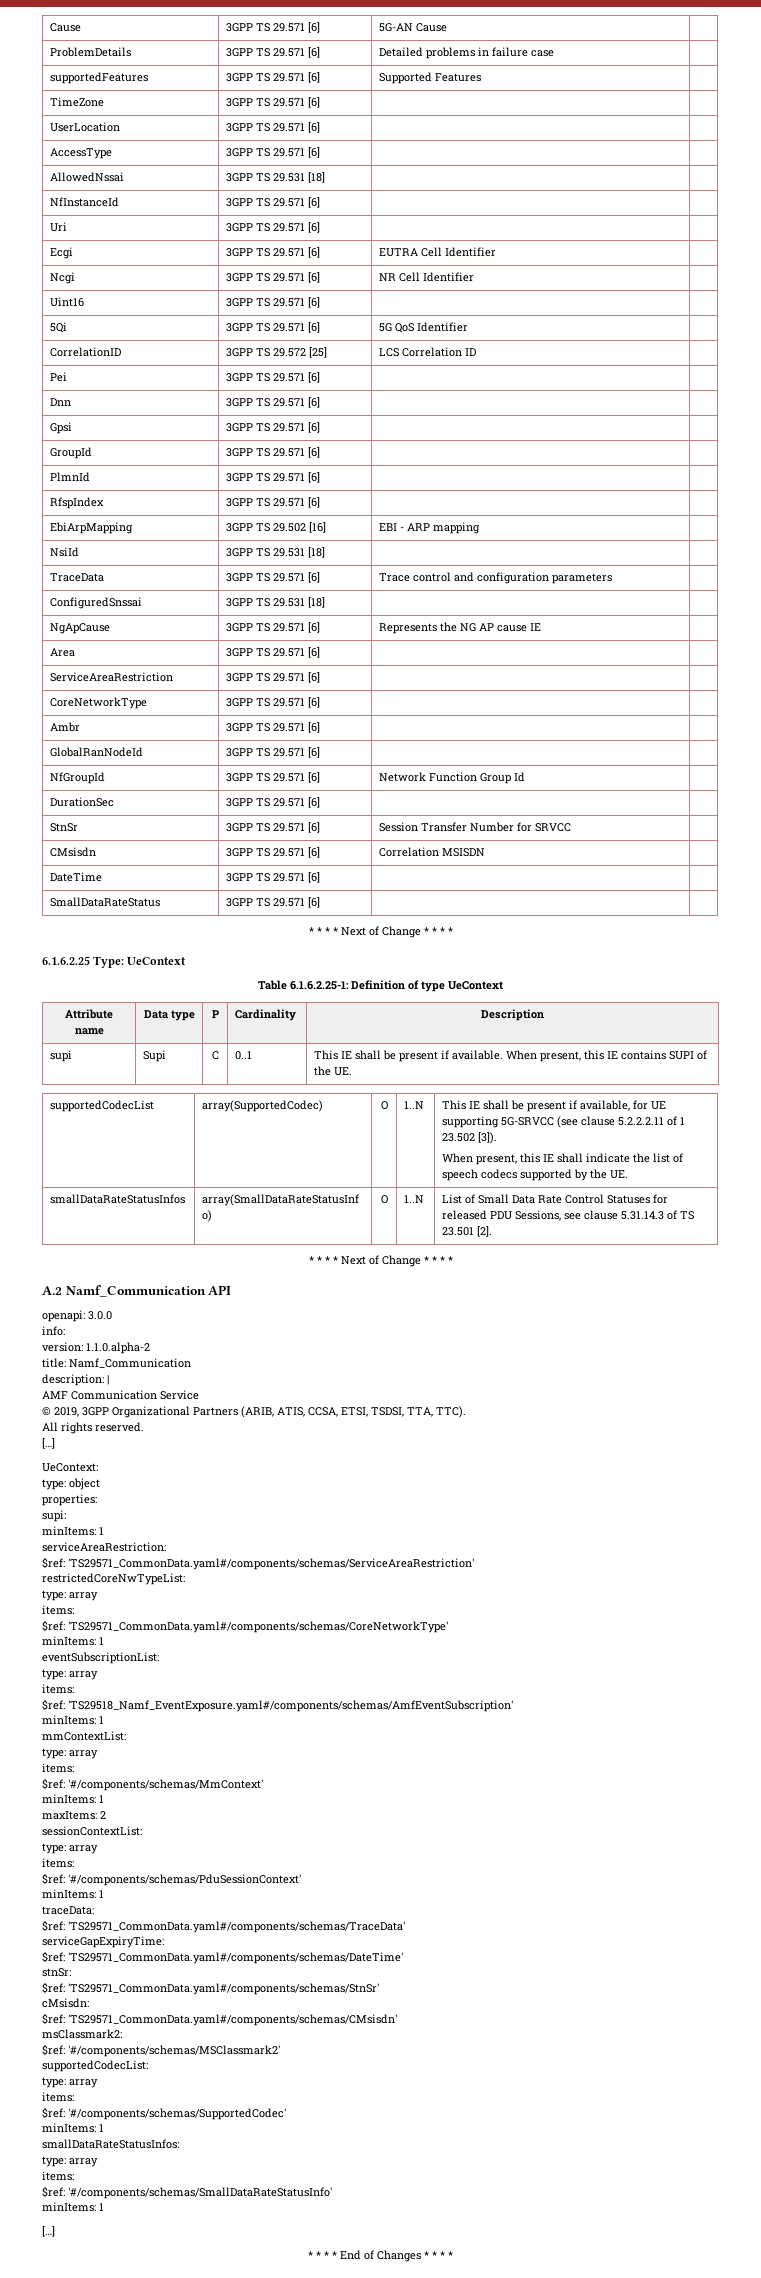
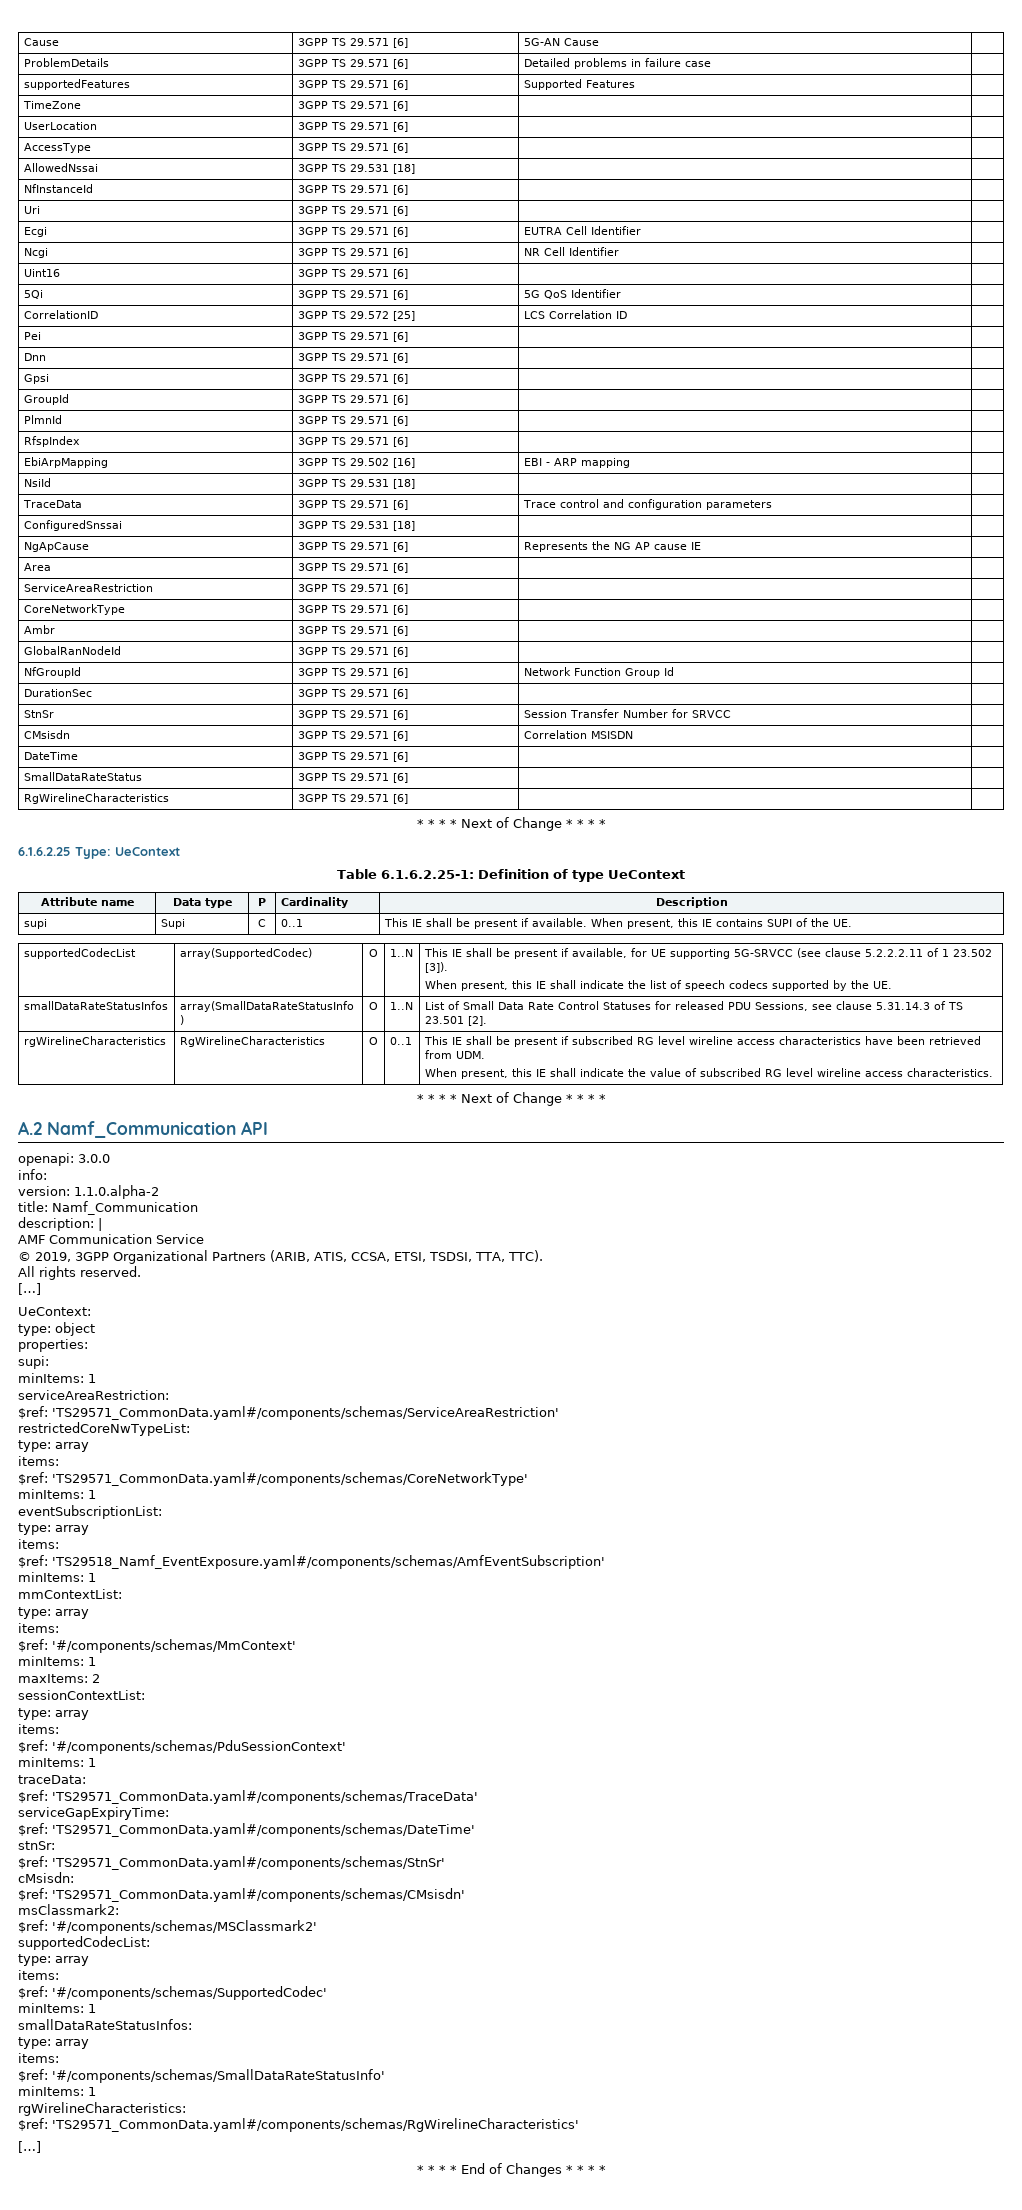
+ RgWirelineCharacteristics | 3GPP TS 29.571 [6] | |
+ rgWirelineCharacteristics | RgWirelineCharacteristics | O | 0..1 | This IE shall be present if subscribed RG level wireline access characteristics have been retrieved from UDM.
+ When present, this IE shall indicate the value of subscribed RG level wireline access characteristics.
+ rgWirelineCharacteristics:
+ $ref: 'TS29571_CommonData.yaml#/components/schemas/RgWirelineCharacteristics'

